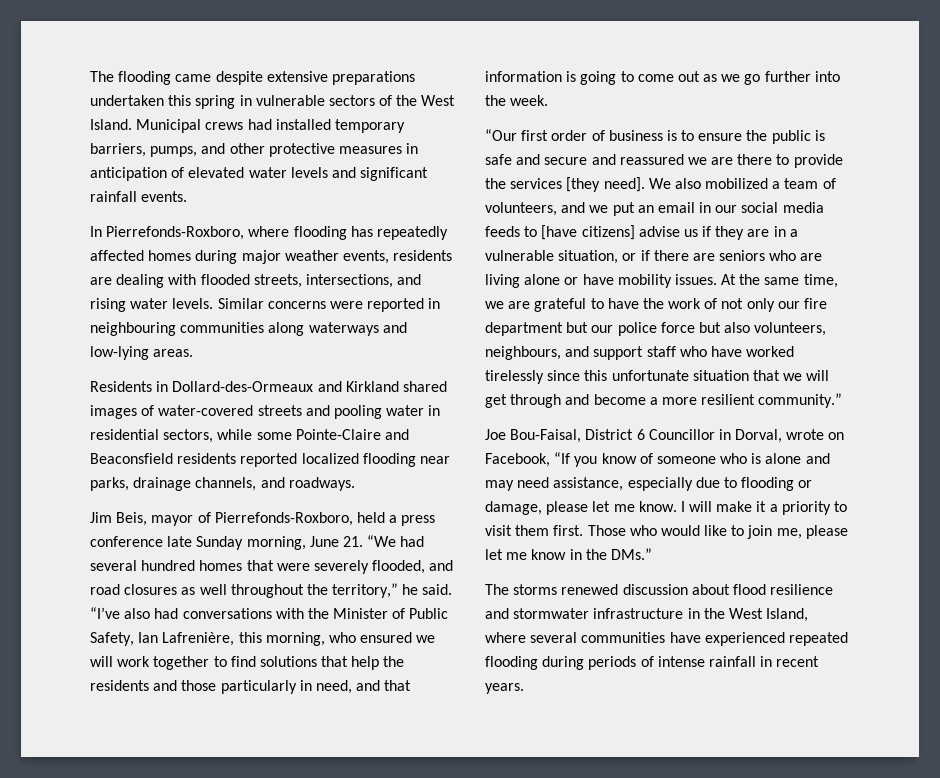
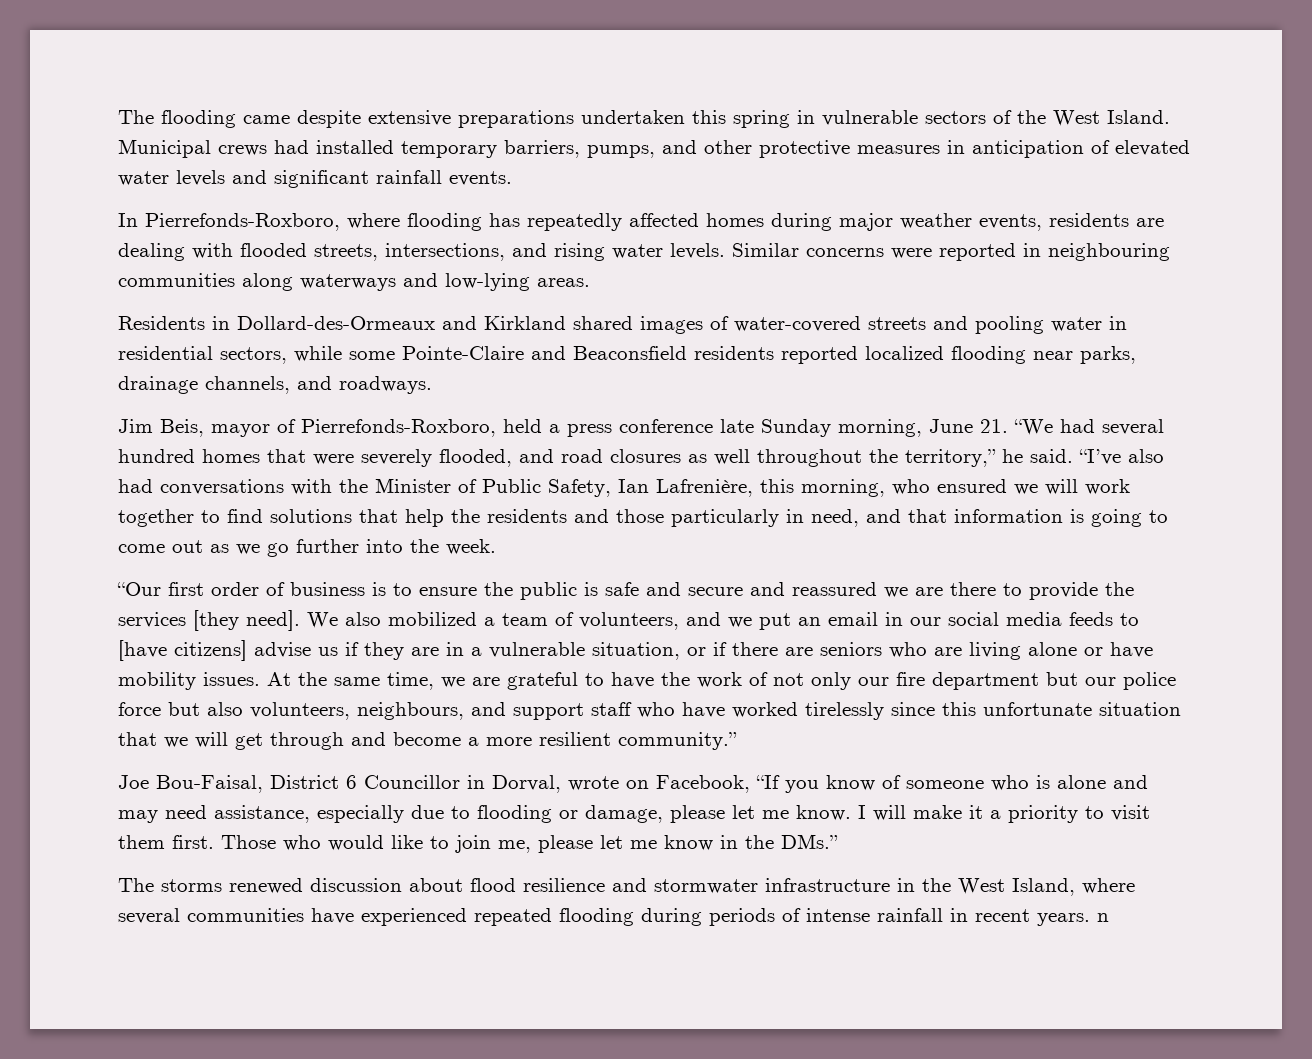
- The storms renewed discussion about flood resilience and stormwater infrastructure in the West Island, where several communities have experienced repeated flooding during periods of intense rainfall in recent years.
+ The storms renewed discussion about flood resilience and stormwater infrastructure in the West Island, where several communities have experienced repeated flooding during periods of intense rainfall in recent years. n

